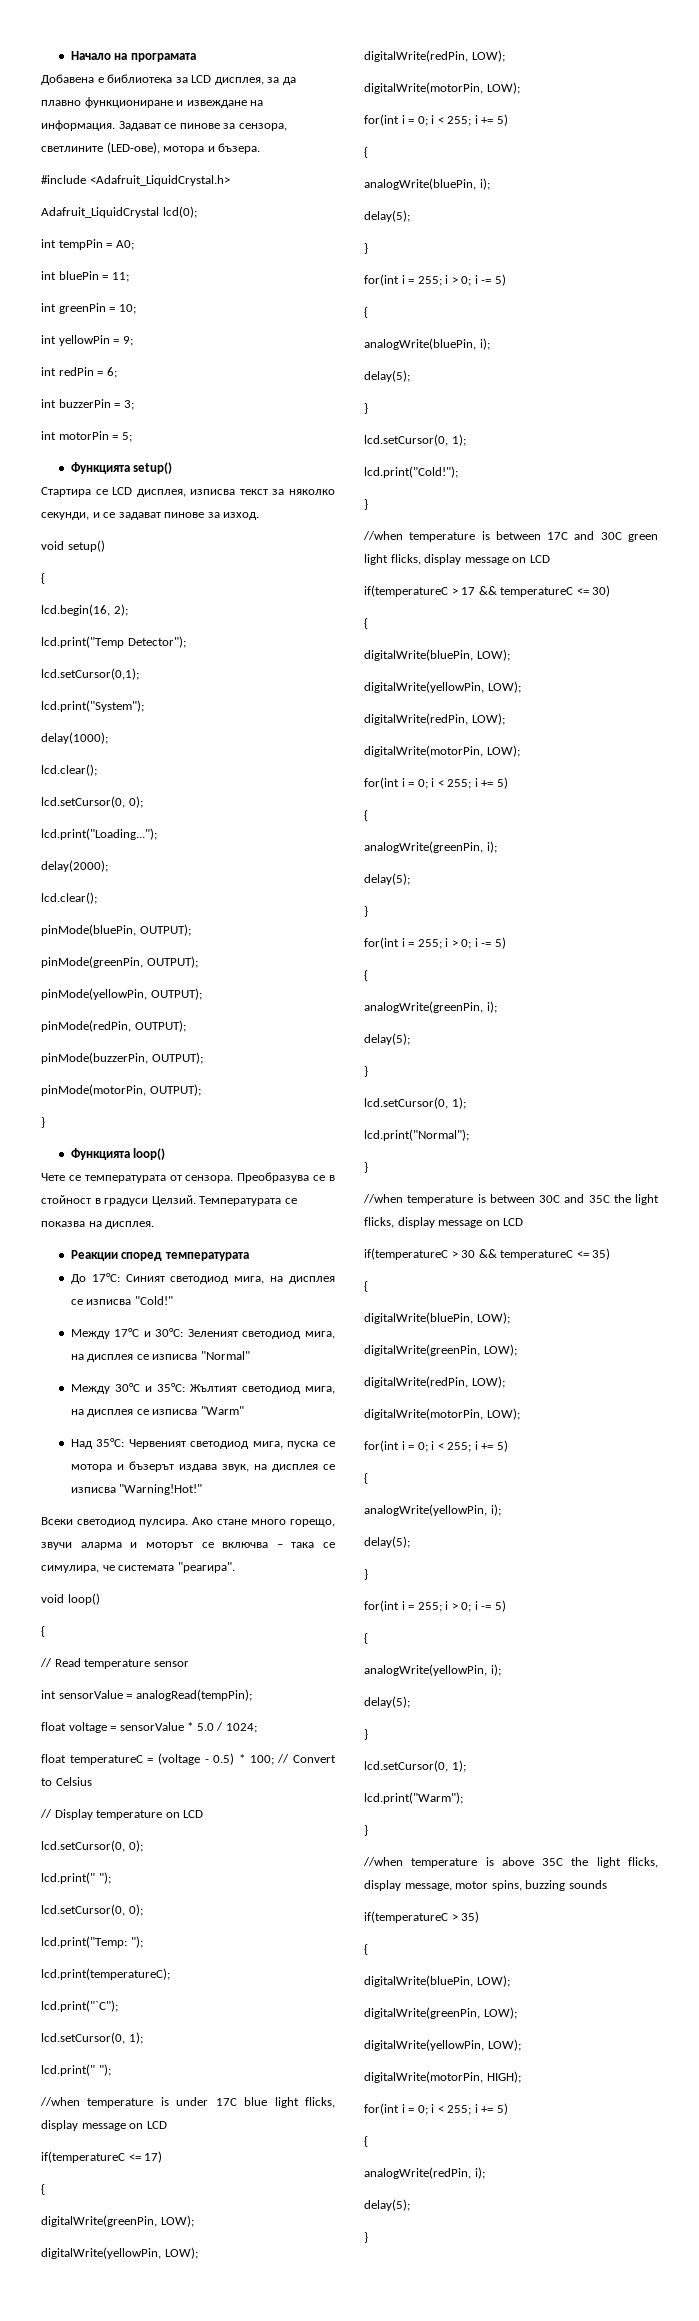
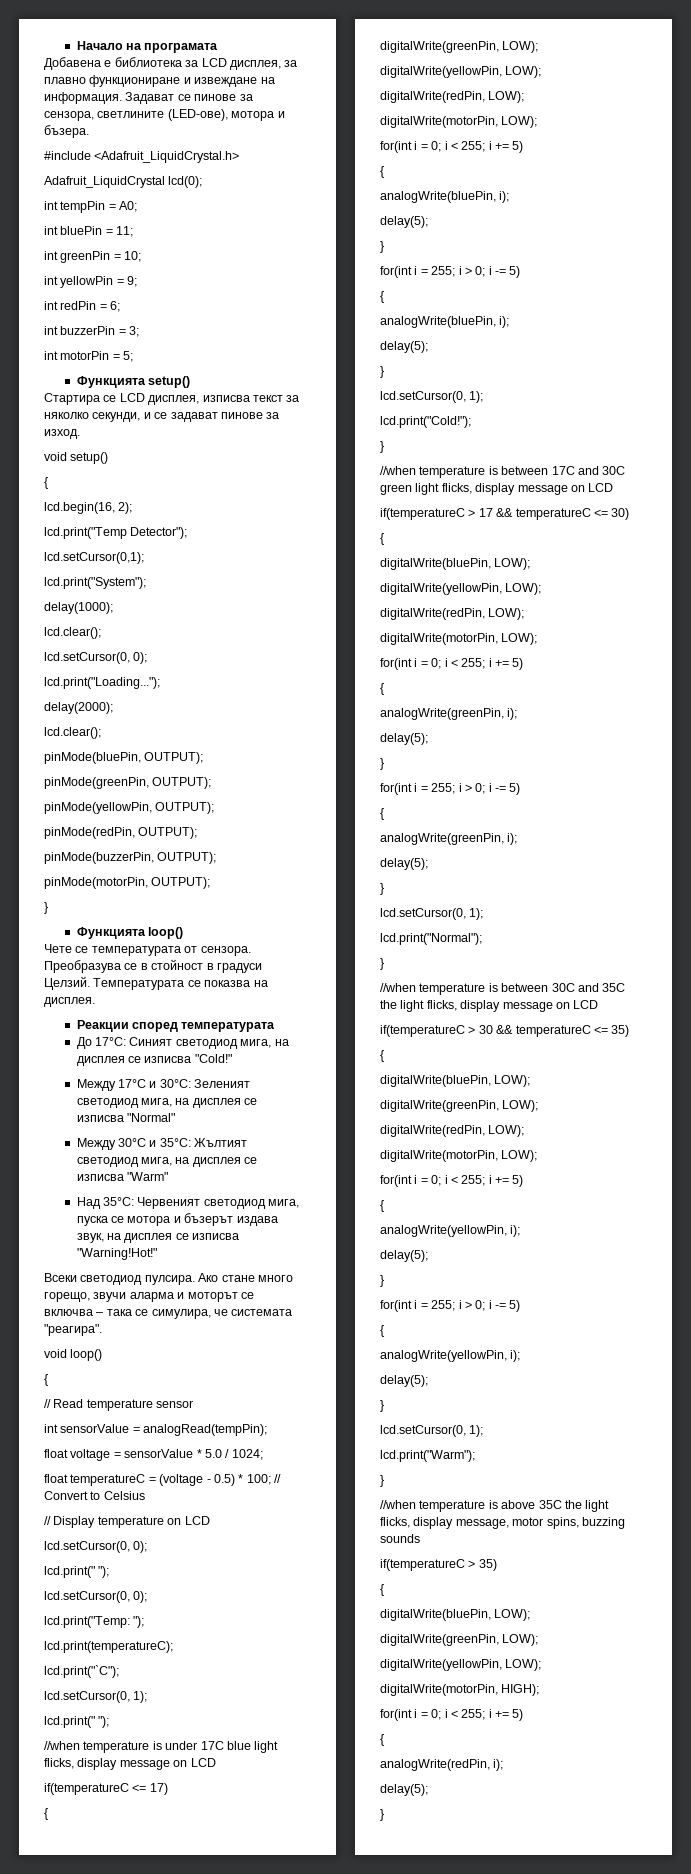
- Добавена е библиотека за LCD дисплея, за да плавно функциониране и извеждане на информация.
+ Добавена е библиотека за LCD дисплея, за плавно функциониране и извеждане на информация.

